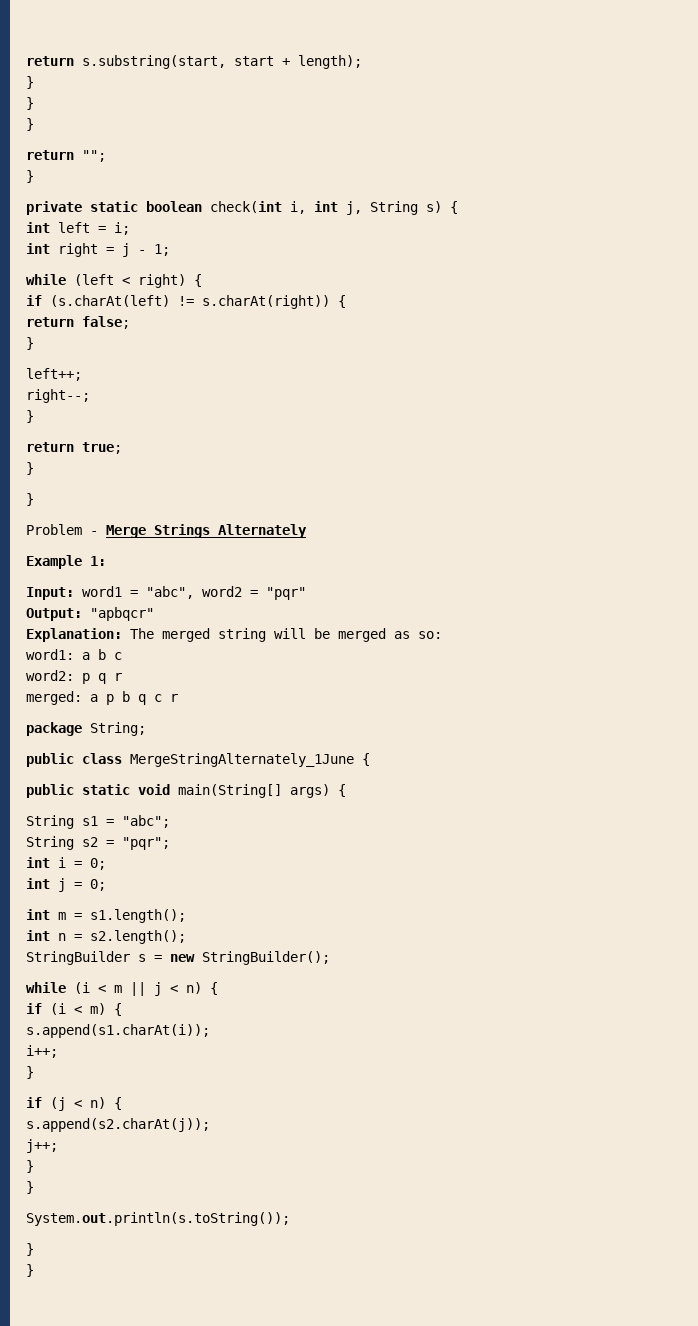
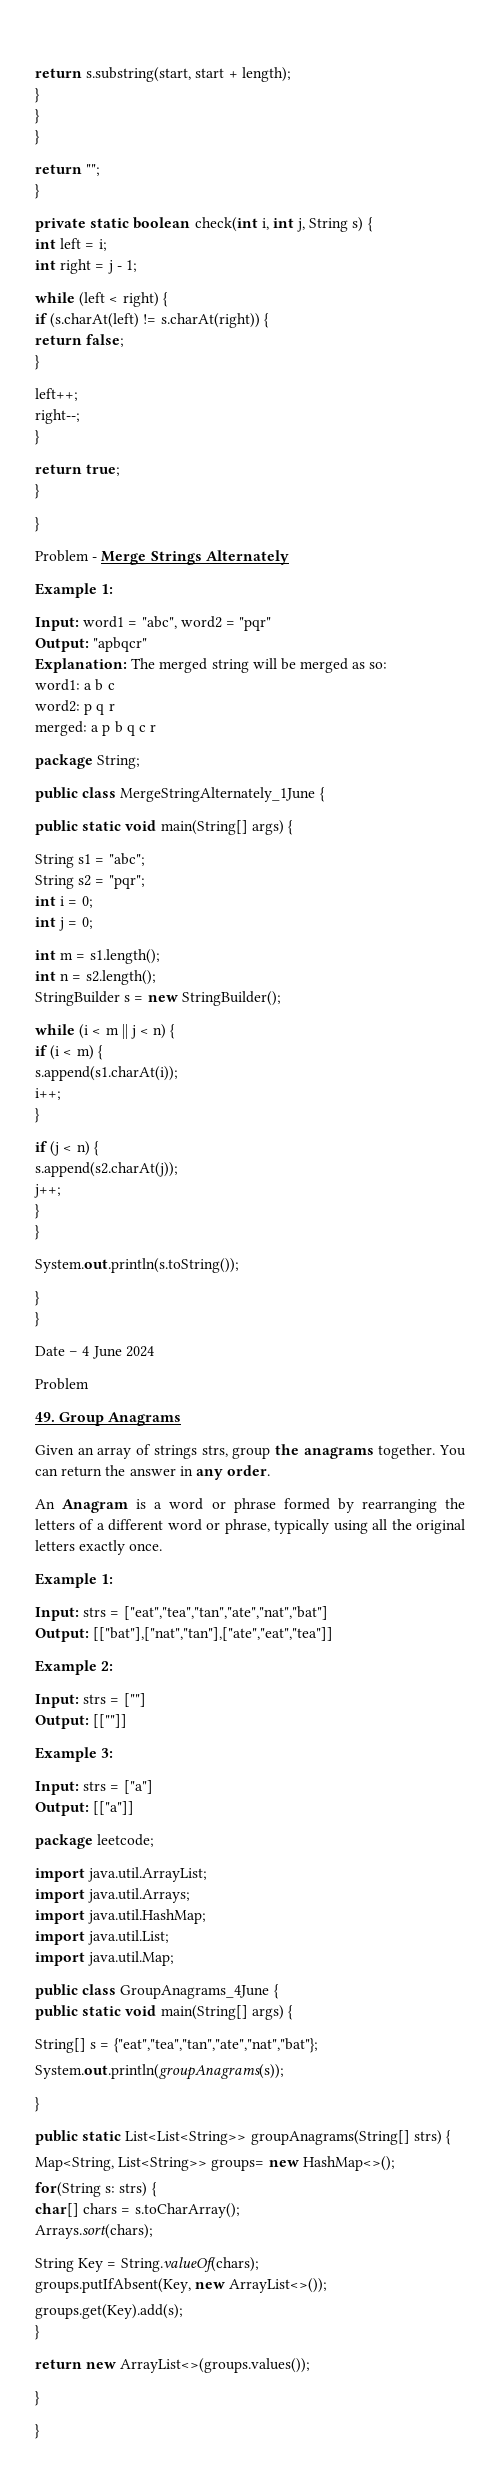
+ Date – 4 June 2024
+ Problem
+ 49. Group Anagrams
+ Given an array of strings strs, group the anagrams together. You can return the answer in any order.
+ An Anagram is a word or phrase formed by rearranging the letters of a different word or phrase, typically using all the original letters exactly once.
+ Example 1:
+ Input: strs = ["eat","tea","tan","ate","nat","bat"]
+ Output: [["bat"],["nat","tan"],["ate","eat","tea"]]
+ Example 2:
+ Input: strs = [""]
+ Output: [[""]]
+ Example 3:
+ Input: strs = ["a"]
+ Output: [["a"]]
+ package leetcode;
+ import java.util.ArrayList;
+ import java.util.Arrays;
+ import java.util.HashMap;
+ import java.util.List;
+ import java.util.Map;
+ public class GroupAnagrams_4June {
+ public static void main(String[] args) {
+ String[] s = {"eat","tea","tan","ate","nat","bat"};
+ System.out.println(groupAnagrams(s));
+ }
+ public static List<List<String>> groupAnagrams(String[] strs) {
+ Map<String, List<String>> groups= new HashMap<>();
+ for(String s: strs) {
+ char[] chars = s.toCharArray();
+ Arrays.sort(chars);
+ String Key = String.valueOf(chars);
+ groups.putIfAbsent(Key, new ArrayList<>());
+ groups.get(Key).add(s);
+ }
+ return new ArrayList<>(groups.values());
+ }
+ }

